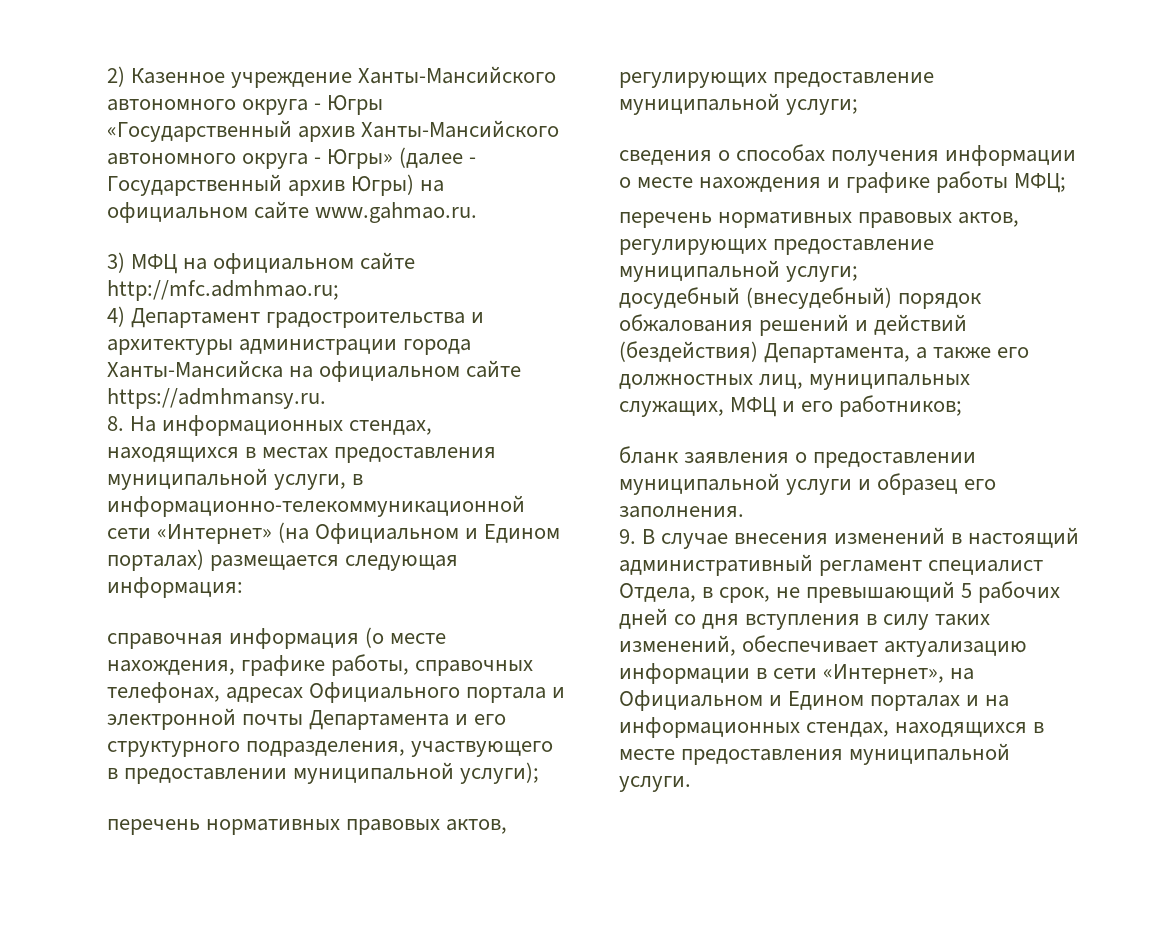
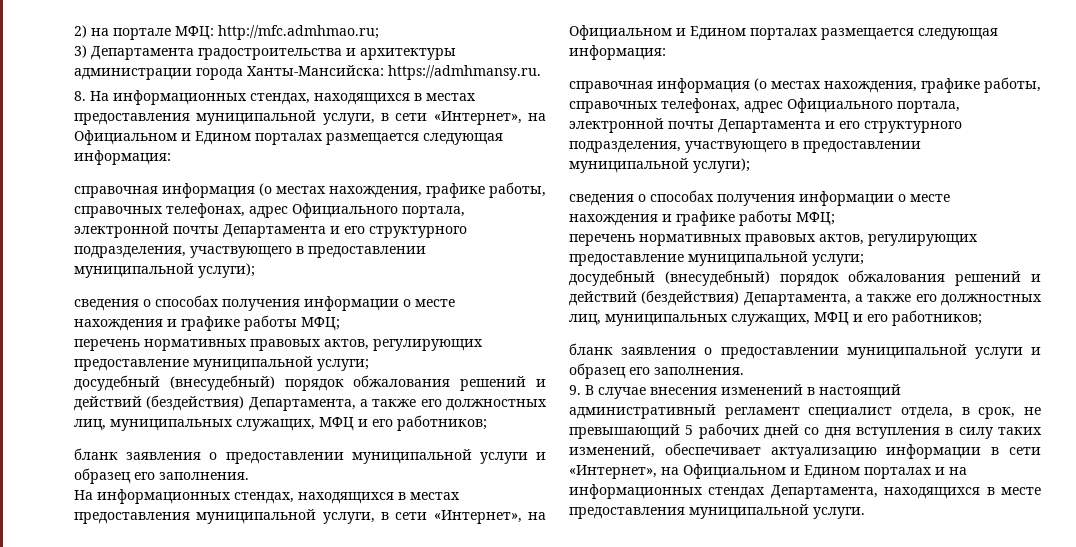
- 2) Казенное учреждение Ханты-Мансийского автономного округа - Югры «Государственный архив Ханты-Мансийского автономного округа - Югры» (далее - Государственный архив Югры) на официальном сайте www.gahmao.ru.
- 3) МФЦ на официальном сайте http://mfc.admhmao.ru;
- 4) Департамент градостроительства и архитектуры администрации города Ханты-Мансийска на официальном сайте https://admhmansy.ru.
+ 2) на портале МФЦ: http://mfc.admhmao.ru;
+ 3) Департамента градостроительства и архитектуры администрации города Ханты-Мансийска: https://admhmansy.ru.
- 8. На информационных стендах, находящихся в местах предоставления муниципальной услуги, в информационно-телекоммуникационной сети «Интернет» (на Официальном и Едином порталах) размещается следующая информация:
- справочная информация (о месте нахождения, графике работы, справочных телефонах, адресах Официального портала и электронной почты Департамента и его структурного подразделения, участвующего в предоставлении муниципальной услуги);
+ 8. На информационных стендах, находящихся в местах предоставления муниципальной услуги, в сети «Интернет», на Официальном и Едином порталах размещается следующая информация:
+ справочная информация (о местах нахождения, графике работы, справочных телефонах, адрес Официального портала, электронной почты Департамента и его структурного подразделения, участвующего в предоставлении муниципальной услуги);
+ сведения о способах получения информации о месте нахождения и графике работы МФЦ;
  перечень нормативных правовых актов, регулирующих предоставление муниципальной услуги;
+ досудебный (внесудебный) порядок обжалования решений и действий (бездействия) Департамента, а также его должностных лиц, муниципальных служащих, МФЦ и его работников;
+ бланк заявления о предоставлении муниципальной услуги и образец его заполнения.
+ На информационных стендах, находящихся в местах предоставления муниципальной услуги, в сети «Интернет», на Официальном и Едином порталах размещается следующая информация:
+ справочная информация (о местах нахождения, графике работы, справочных телефонах, адрес Официального портала, электронной почты Департамента и его структурного подразделения, участвующего в предоставлении муниципальной услуги);
- 9. В случае внесения изменений в настоящий административный регламент специалист Отдела, в срок, не превышающий 5 рабочих дней со дня вступления в силу таких изменений, обеспечивает актуализацию информации в сети «Интернет», на Официальном и Едином порталах и на информационных стендах, находящихся в месте предоставления муниципальной услуги.
+ 9. В случае внесения изменений в настоящий административный регламент специалист отдела, в срок, не превышающий 5 рабочих дней со дня вступления в силу таких изменений, обеспечивает актуализацию информации в сети «Интернет», на Официальном и Едином порталах и на информационных стендах Департамента, находящихся в месте предоставления муниципальной услуги.

